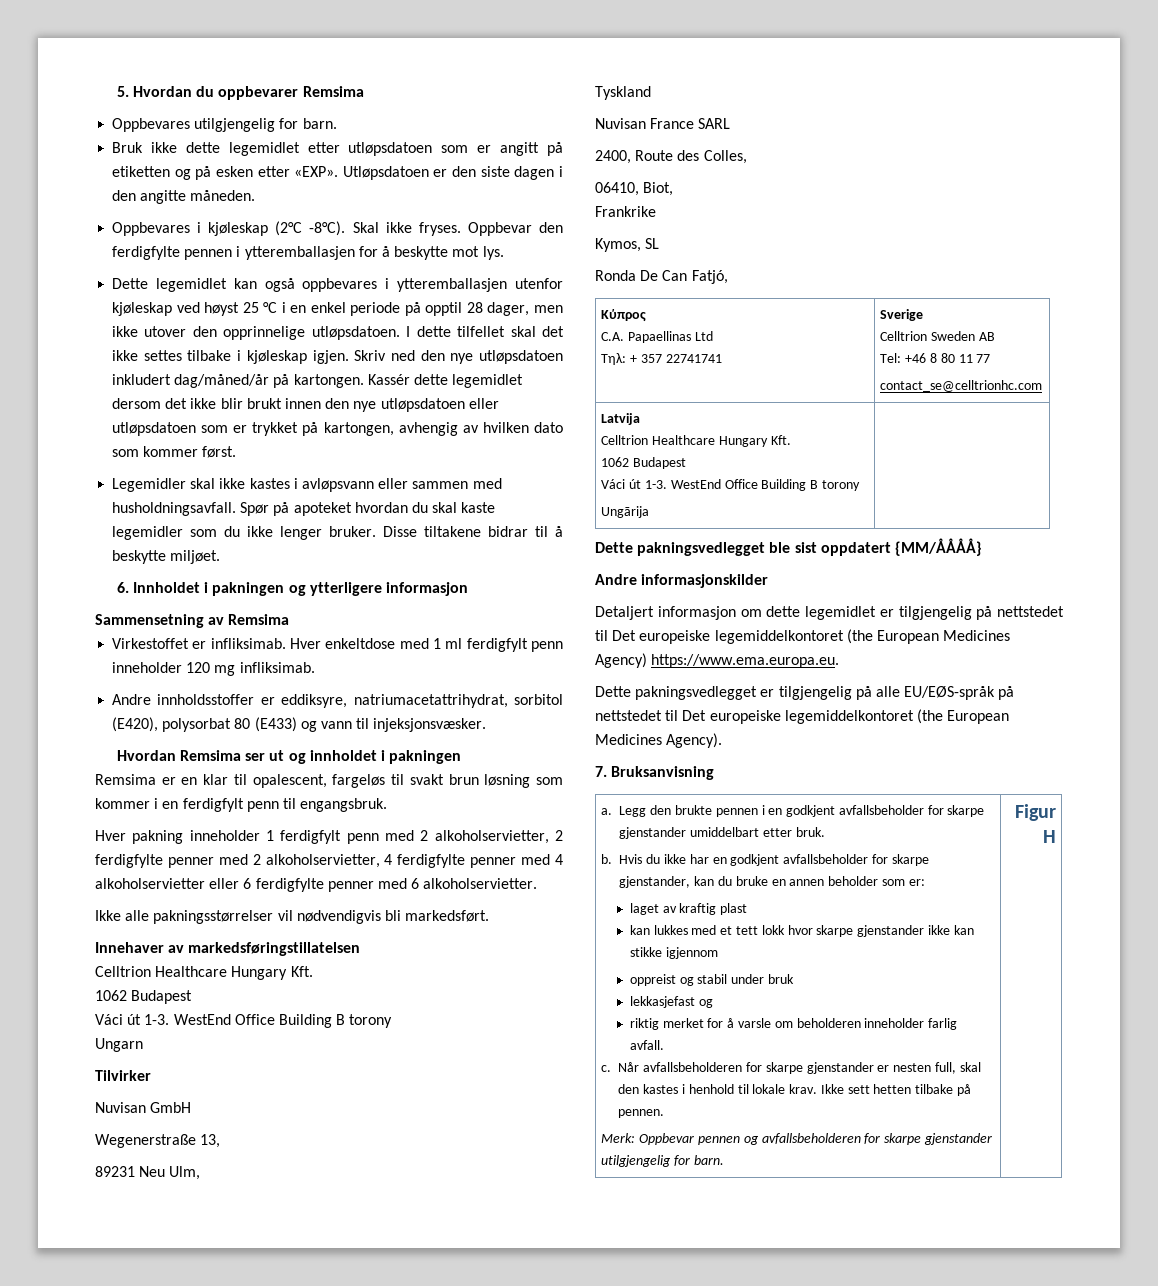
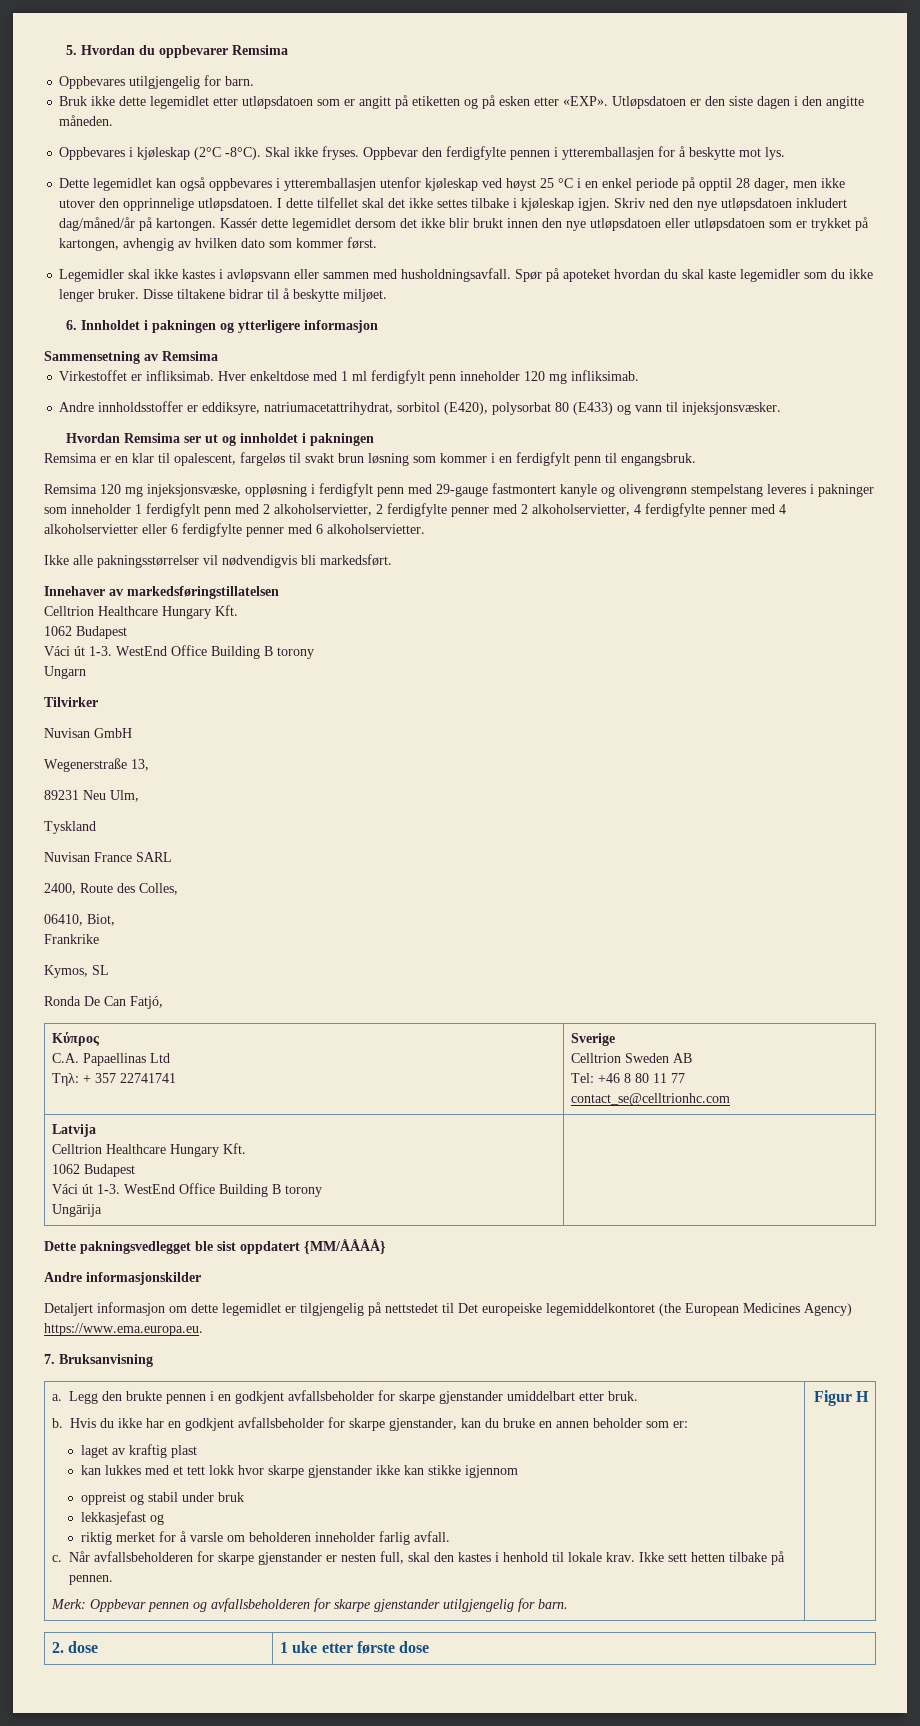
- Hver pakning inneholder 1 ferdigfylt penn med 2 alkoholservietter, 2 ferdigfylte penner med 2 alkoholservietter, 4 ferdigfylte penner med 4 alkoholservietter eller 6 ferdigfylte penner med 6 alkoholservietter.
+ Remsima 120 mg injeksjonsvæske, oppløsning i ferdigfylt penn med 29-gauge fastmontert kanyle og olivengrønn stempelstang leveres i pakninger som inneholder 1 ferdigfylt penn med 2 alkoholservietter, 2 ferdigfylte penner med 2 alkoholservietter, 4 ferdigfylte penner med 4 alkoholservietter eller 6 ferdigfylte penner med 6 alkoholservietter.
- Dette pakningsvedlegget er tilgjengelig på alle EU/EØS-språk på nettstedet til Det europeiske legemiddelkontoret (the European Medicines Agency).
+ 2. dose | 1 uke etter første dose

